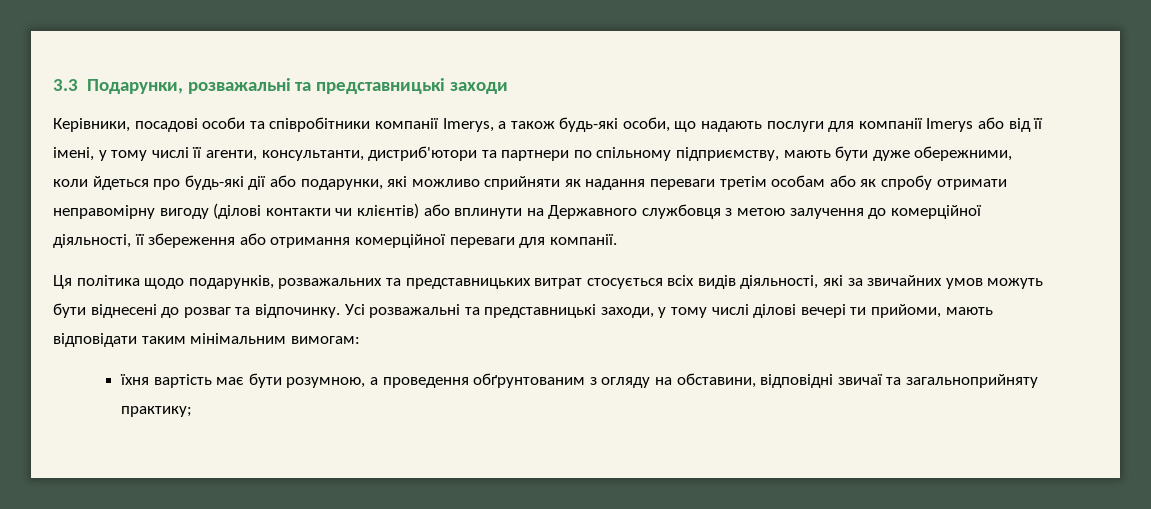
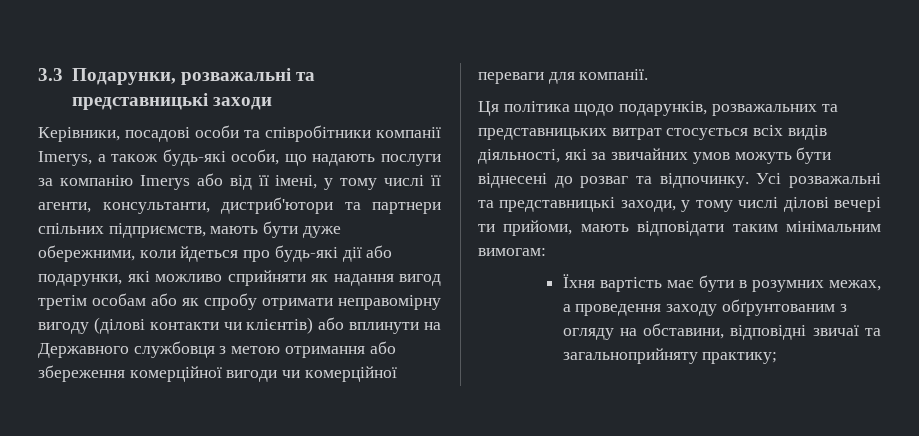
- Керівники, посадові особи та співробітники компанії Imerys, а також будь-які особи, що надають послуги для компанії Imerys або від її імені, у тому числі її агенти, консультанти, дистриб'ютори та партнери по спільному підприємству, мають бути дуже обережними, коли йдеться про будь-які дії або подарунки, які можливо сприйняти як надання переваги третім особам або як спробу отримати неправомірну вигоду (ділові контакти чи клієнтів) або вплинути на Державного службовця з метою залучення до комерційної діяльності, її збереження або отримання комерційної переваги для компанії.
+ Керівники, посадові особи та співробітники компанії Imerys, а також будь-які особи, що надають послуги за компанію Imerys або від її імені, у тому числі її агенти, консультанти, дистриб'ютори та партнери спільних підприємств, мають бути дуже обережними, коли йдеться про будь-які дії або подарунки, які можливо сприйняти як надання вигод третім особам або як спробу отримати неправомірну вигоду (ділові контакти чи клієнтів) або вплинути на Державного службовця з метою отримання або збереження комерційної вигоди чи комерційної переваги для компанії.
- їхня вартість має бути розумною, а проведення обґрунтованим з огляду на обставини, відповідні звичаї та загальноприйняту практику;
+ Їхня вартість має бути в розумних межах, а проведення заходу обґрунтованим з огляду на обставини, відповідні звичаї та загальноприйняту практику;

